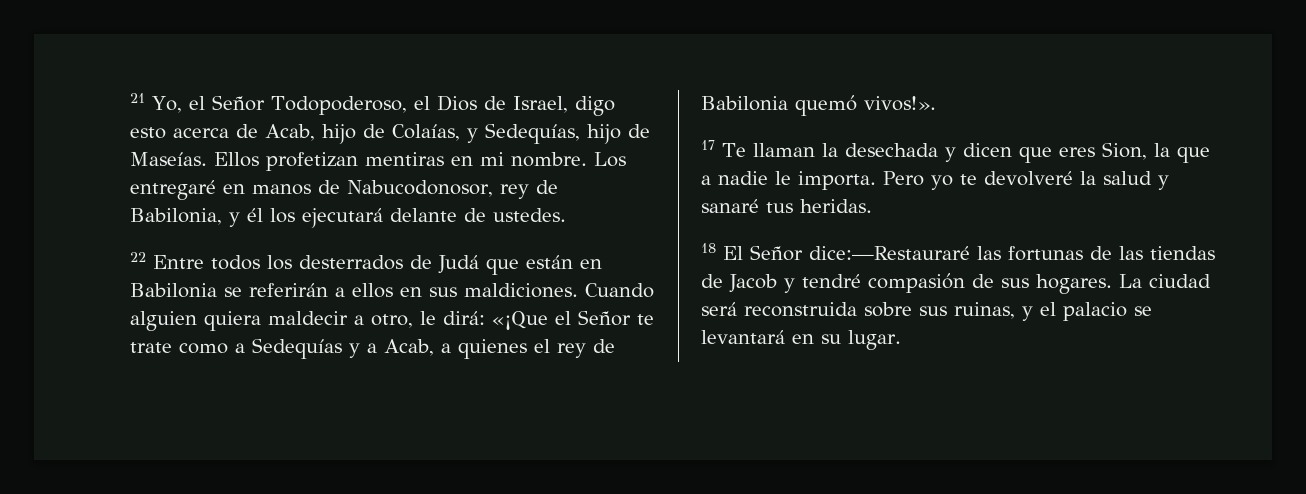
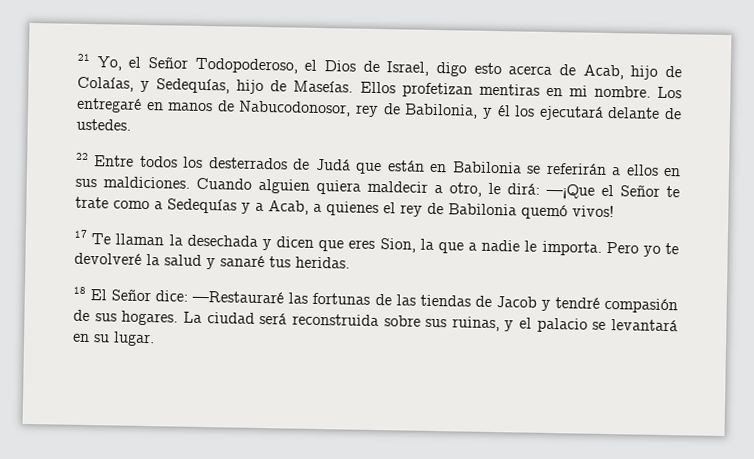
- Cuando alguien quiera maldecir a otro, le dirá: «¡Que el Señor te trate como a Sedequías y a Acab, a quienes el rey de Babilonia quemó vivos!».
+ Cuando alguien quiera maldecir a otro, le dirá: —¡Que el Señor te trate como a Sedequías y a Acab, a quienes el rey de Babilonia quemó vivos!
- 18 El Señor dice:—Restauraré las fortunas de las tiendas de Jacob y tendré compasión de sus hogares.
+ 18 El Señor dice: —Restauraré las fortunas de las tiendas de Jacob y tendré compasión de sus hogares.

